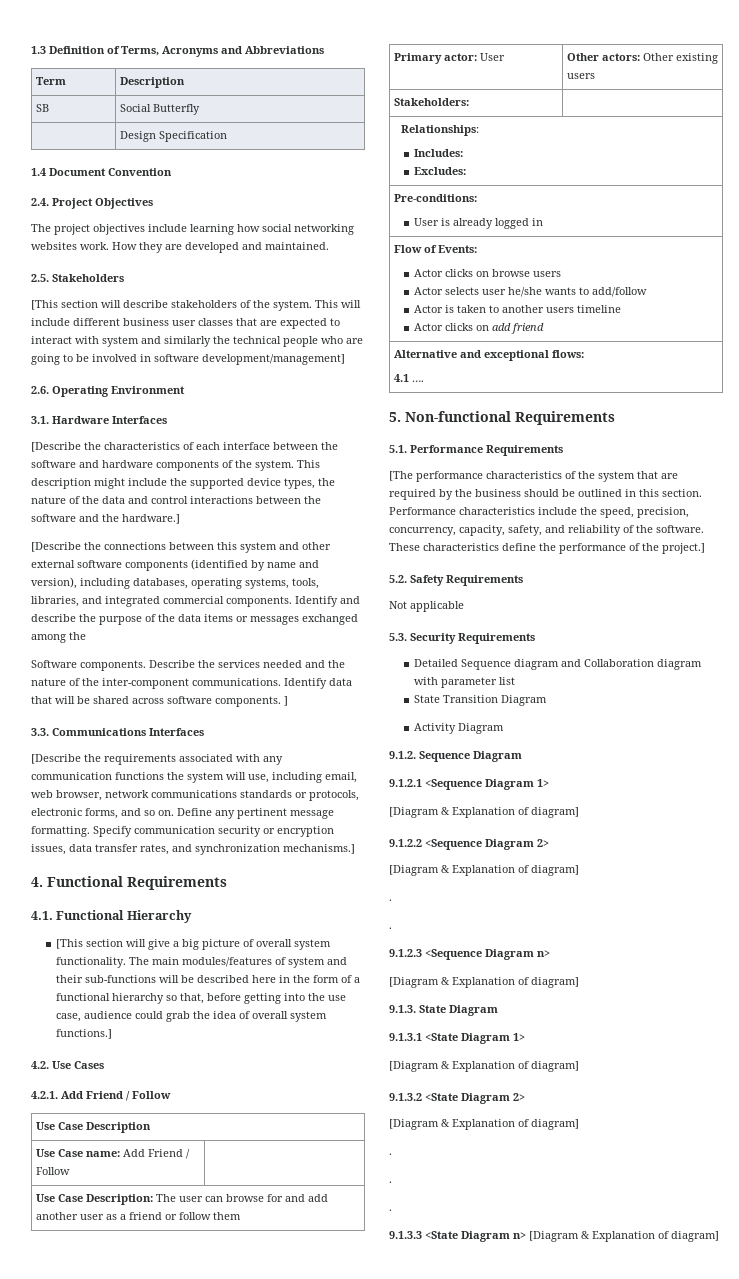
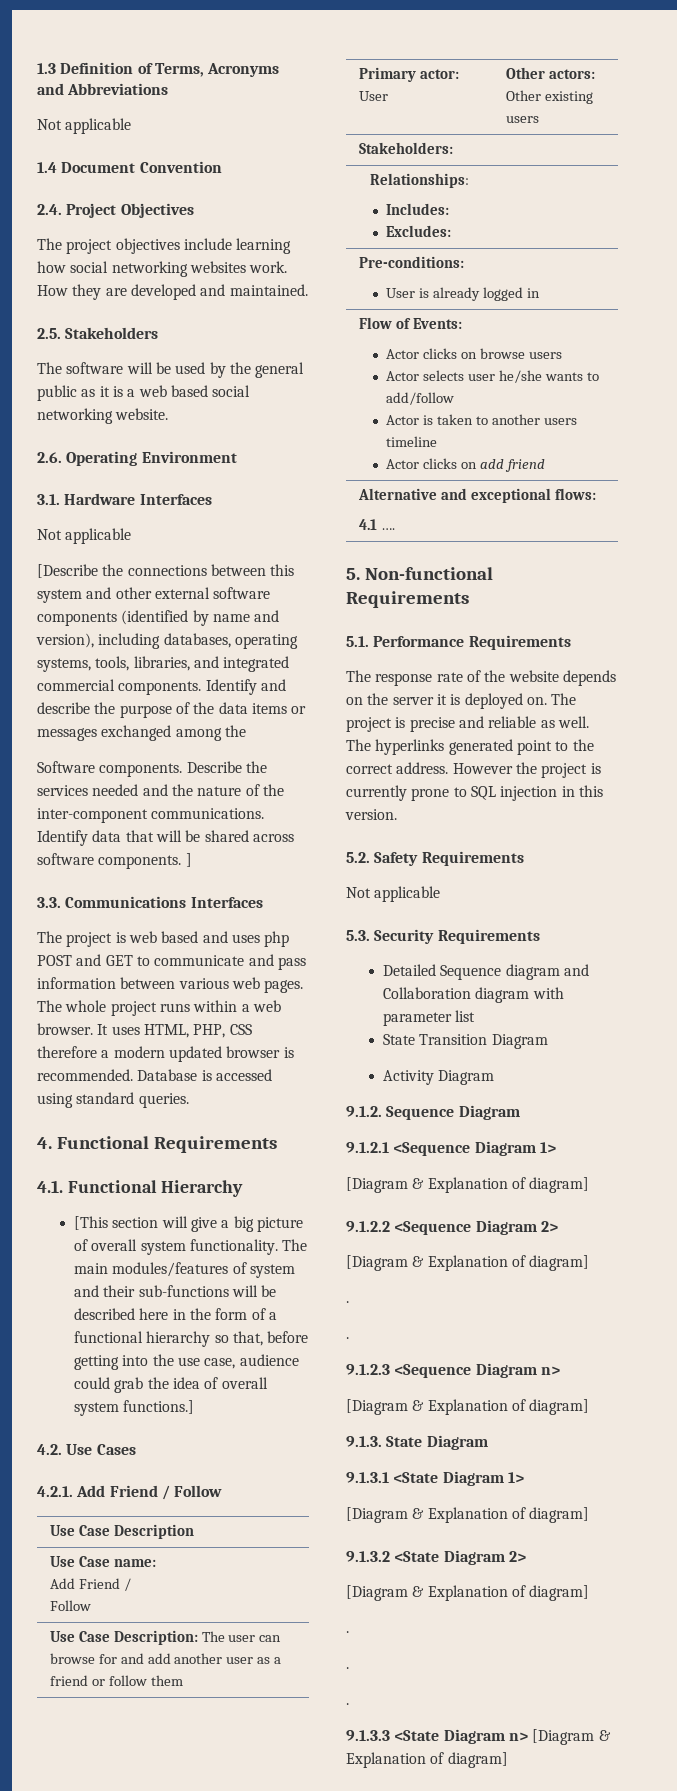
  1.3 Definition of Terms, Acronyms and Abbreviations
- Term | Description
- SB | Social Butterfly
- | Design Specification
+ Not applicable
- [This section will describe stakeholders of the system. This will include different business user classes that are expected to interact with system and similarly the technical people who are going to be involved in software development/management]
+ The software will be used by the general public as it is a web based social networking website.
  3.1. Hardware Interfaces
- [Describe the characteristics of each interface between the software and hardware components of the system. This description might include the supported device types, the nature of the data and control interactions between the software and the hardware.]
+ Not applicable
- [Describe the requirements associated with any communication functions the system will use, including email, web browser, network communications standards or protocols, electronic forms, and so on. Define any pertinent message formatting. Specify communication security or encryption issues, data transfer rates, and synchronization mechanisms.]
+ The project is web based and uses php POST and GET to communicate and pass information between various web pages. The whole project runs within a web browser. It uses HTML, PHP, CSS therefore a modern updated browser is recommended. Database is accessed using standard queries.
- [The performance characteristics of the system that are required by the business should be outlined in this section. Performance characteristics include the speed, precision, concurrency, capacity, safety, and reliability of the software. These characteristics define the performance of the project.]
+ The response rate of the website depends on the server it is deployed on. The project is precise and reliable as well. The hyperlinks generated point to the correct address. However the project is currently prone to SQL injection in this version.

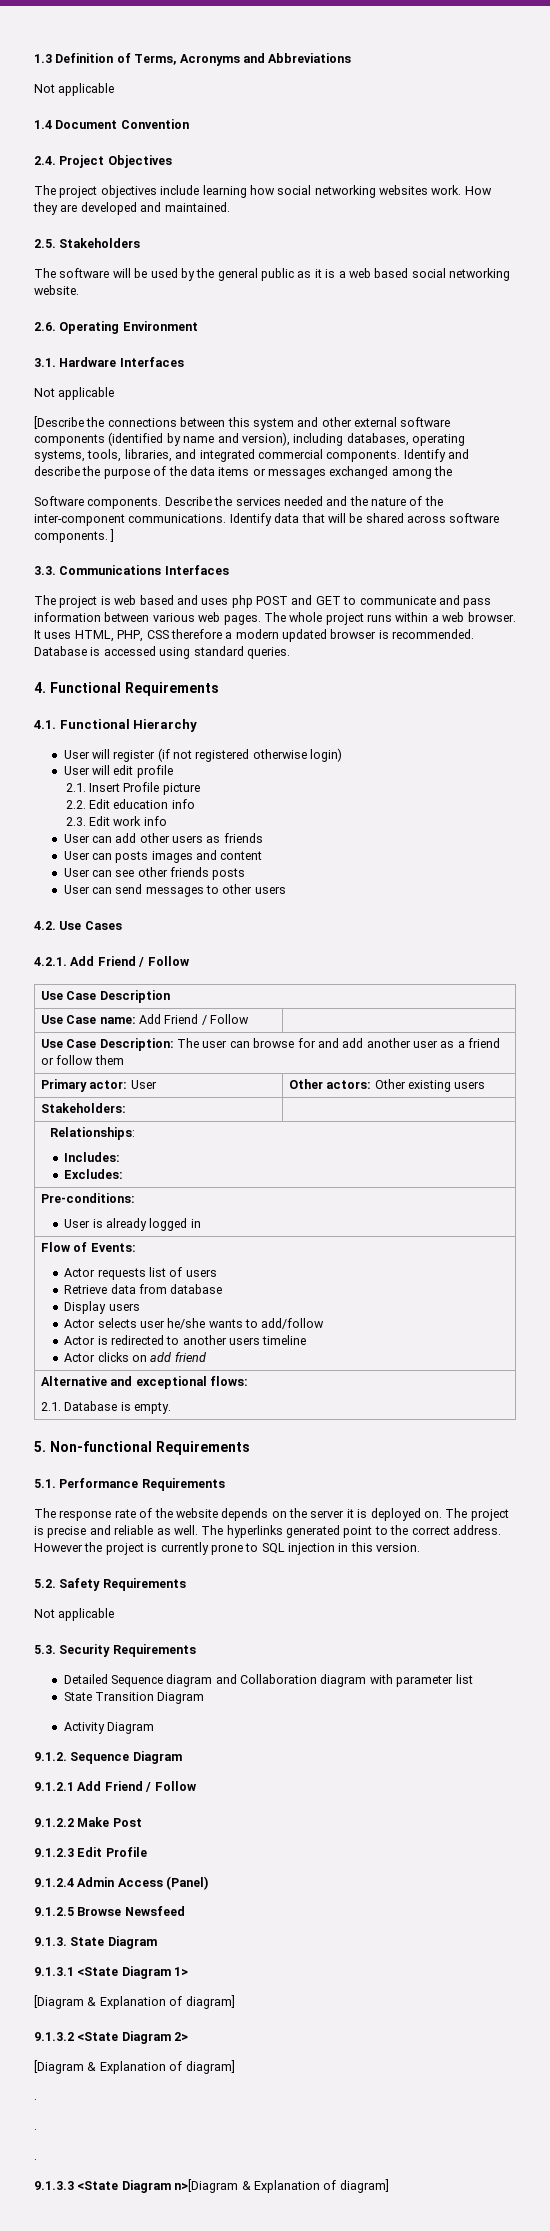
- [This section will give a big picture of overall system functionality. The main modules/features of system and their sub-functions will be described here in the form of a functional hierarchy so that, before getting into the use case, audience could grab the idea of overall system functions.]
+ User will register (if not registered otherwise login)
+ User will edit profile
+ 2.1. Insert Profile picture
+ 2.2. Edit education info
+ 2.3. Edit work info
+ User can add other users as friends
+ User can posts images and content
+ User can see other friends posts
+ User can send messages to other users
  Flow of Events:
- Actor clicks on browse users
+ Actor requests list of users
+ Retrieve data from database
+ Display users
  Actor selects user he/she wants to add/follow
- Actor is taken to another users timeline
+ Actor is redirected to another users timeline
  Alternative and exceptional flows:
- 4.1 ….
+ 2.1. Database is empty.
- 9.1.2.1 <Sequence Diagram 1>
- [Diagram & Explanation of diagram]
- 9.1.2.2 <Sequence Diagram 2>
- [Diagram & Explanation of diagram]
- .
- .
- 9.1.2.3 <Sequence Diagram n>
- [Diagram & Explanation of diagram]
+ 9.1.2.1 Add Friend / Follow
+ 9.1.2.2 Make Post
+ 9.1.2.3 Edit Profile
+ 9.1.2.4 Admin Access (Panel)
+ 9.1.2.5 Browse Newsfeed
- 9.1.3.3 <State Diagram n> [Diagram & Explanation of diagram]
+ 9.1.3.3 <State Diagram n>[Diagram & Explanation of diagram]

